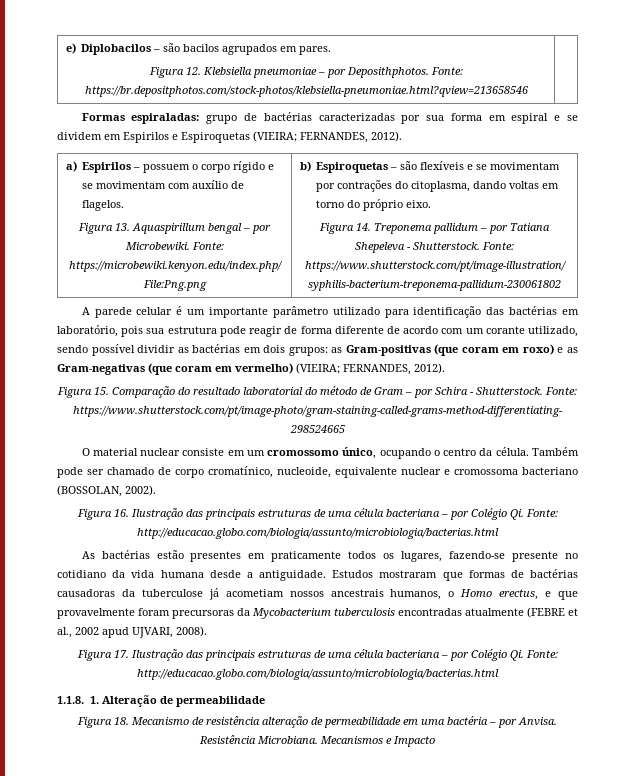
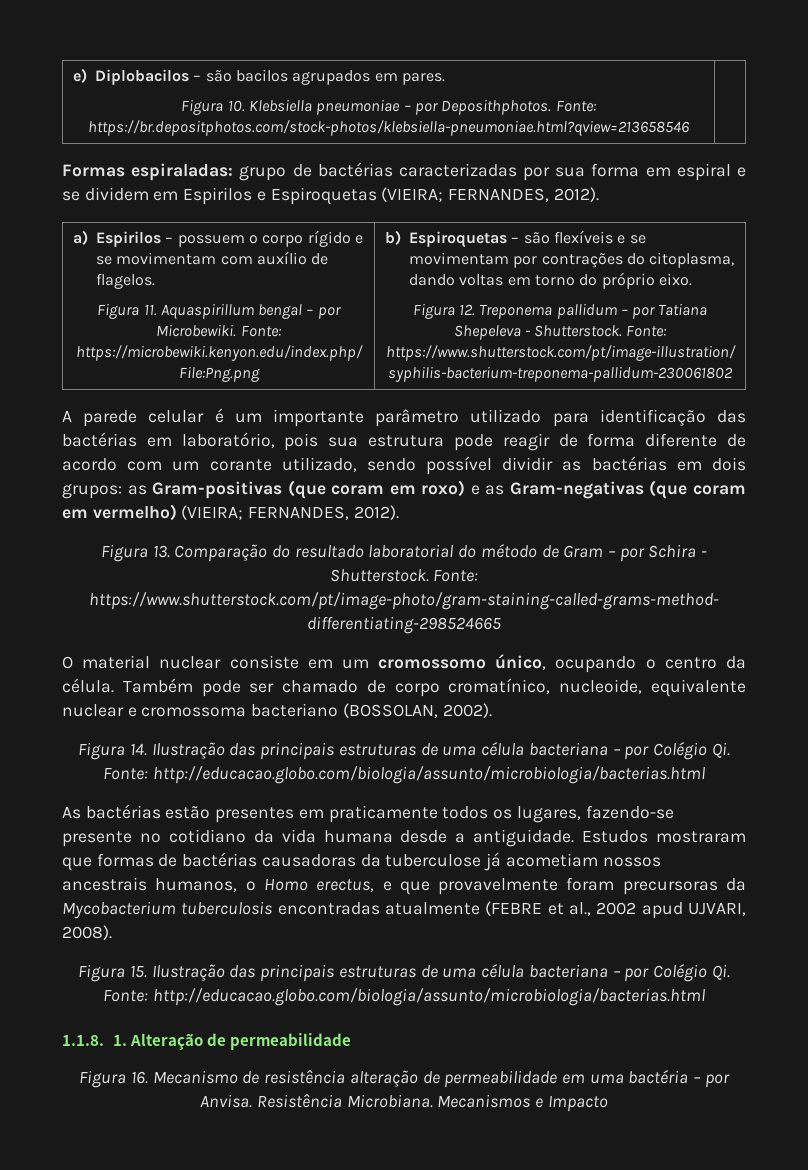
  e) Diplobacilos – são bacilos agrupados em pares.
- Figura 12. Klebsiella pneumoniae – por Deposithphotos. Fonte: https://br.depositphotos.com/stock-photos/klebsiella-pneumoniae.html?qview=213658546 |
+ Figura 10. Klebsiella pneumoniae – por Deposithphotos. Fonte: https://br.depositphotos.com/stock-photos/klebsiella-pneumoniae.html?qview=213658546 |
- Figura 13. Aquaspirillum bengal – por Microbewiki.
+ Figura 11. Aquaspirillum bengal – por Microbewiki.
- Figura 14. Treponema pallidum – por Tatiana Shepeleva - Shutterstock.
+ Figura 12. Treponema pallidum – por Tatiana Shepeleva - Shutterstock.
- Figura 15. Comparação do resultado laboratorial do método de Gram – por Schira - Shutterstock.
+ Figura 13. Comparação do resultado laboratorial do método de Gram – por Schira - Shutterstock.
- Figura 16. Ilustração das principais estruturas de uma célula bacteriana – por Colégio Qi. Fonte: http://educacao.globo.com/biologia/assunto/microbiologia/bacterias.html
+ Figura 14. Ilustração das principais estruturas de uma célula bacteriana – por Colégio Qi. Fonte: http://educacao.globo.com/biologia/assunto/microbiologia/bacterias.html
- Figura 17. Ilustração das principais estruturas de uma célula bacteriana – por Colégio Qi. Fonte: http://educacao.globo.com/biologia/assunto/microbiologia/bacterias.html
+ Figura 15. Ilustração das principais estruturas de uma célula bacteriana – por Colégio Qi. Fonte: http://educacao.globo.com/biologia/assunto/microbiologia/bacterias.html
- Figura 18. Mecanismo de resistência alteração de permeabilidade em uma bactéria – por Anvisa.
+ Figura 16. Mecanismo de resistência alteração de permeabilidade em uma bactéria – por Anvisa.

